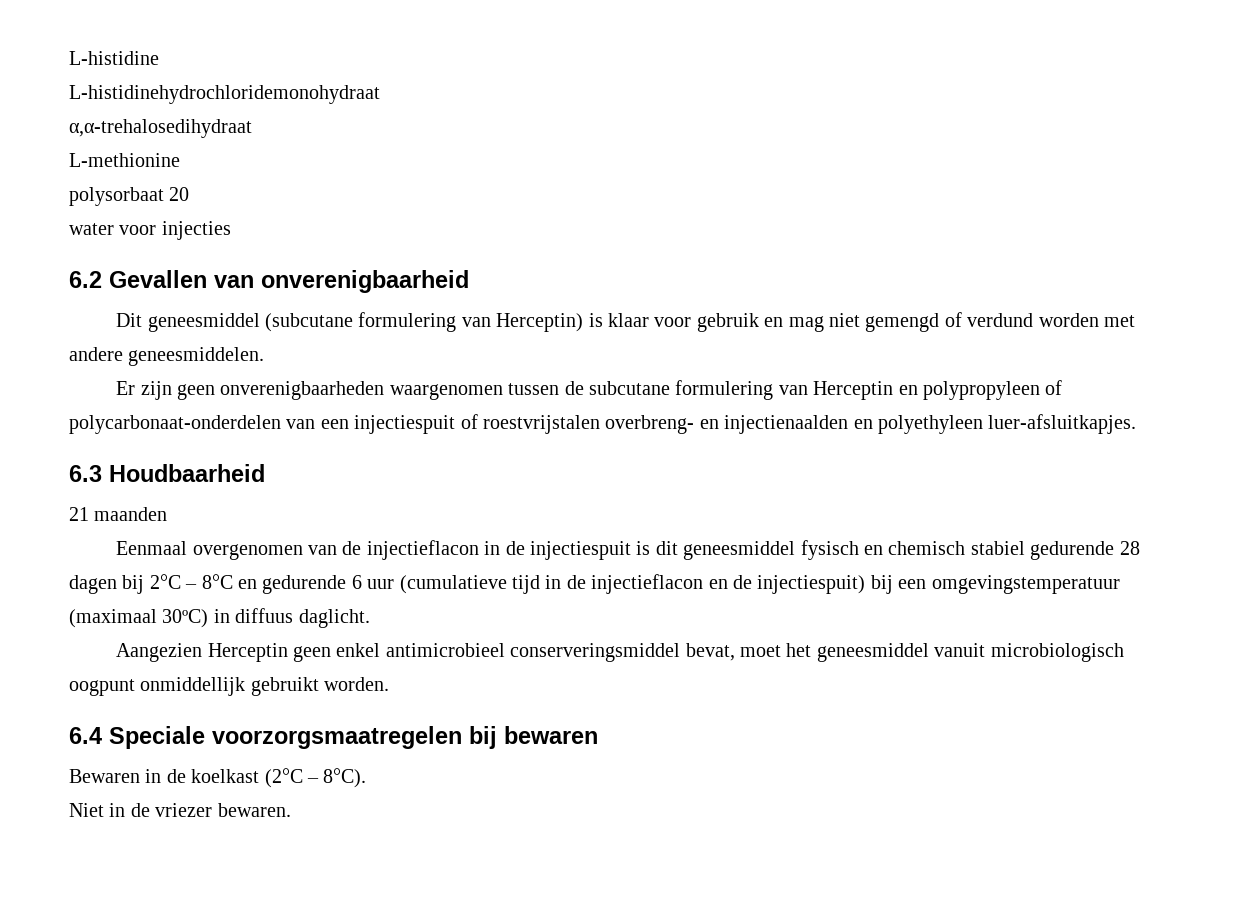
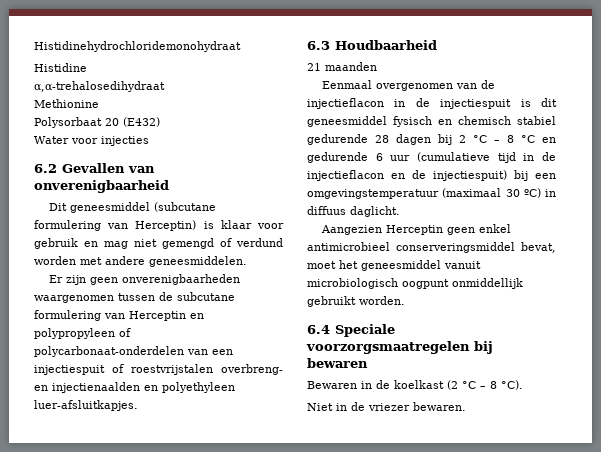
- L-histidine
- L-histidinehydrochloridemonohydraat
+ Histidinehydrochloridemonohydraat
+ Histidine
- L-methionine
- polysorbaat 20
- water voor injecties
+ Methionine
+ Polysorbaat 20 (E432)
+ Water voor injecties
- Eenmaal overgenomen van de injectieflacon in de injectiespuit is dit geneesmiddel fysisch en chemisch stabiel gedurende 28 dagen bij 2°C – 8°C en gedurende 6 uur (cumulatieve tijd in de injectieflacon en de injectiespuit) bij een omgevingstemperatuur (maximaal 30ºC) in diffuus daglicht.
+ Eenmaal overgenomen van de injectieflacon in de injectiespuit is dit geneesmiddel fysisch en chemisch stabiel gedurende 28 dagen bij 2 °C – 8 °C en gedurende 6 uur (cumulatieve tijd in de injectieflacon en de injectiespuit) bij een omgevingstemperatuur (maximaal 30 ºC) in diffuus daglicht.
- Bewaren in de koelkast (2°C – 8°C).
+ Bewaren in de koelkast (2 °C – 8 °C).

